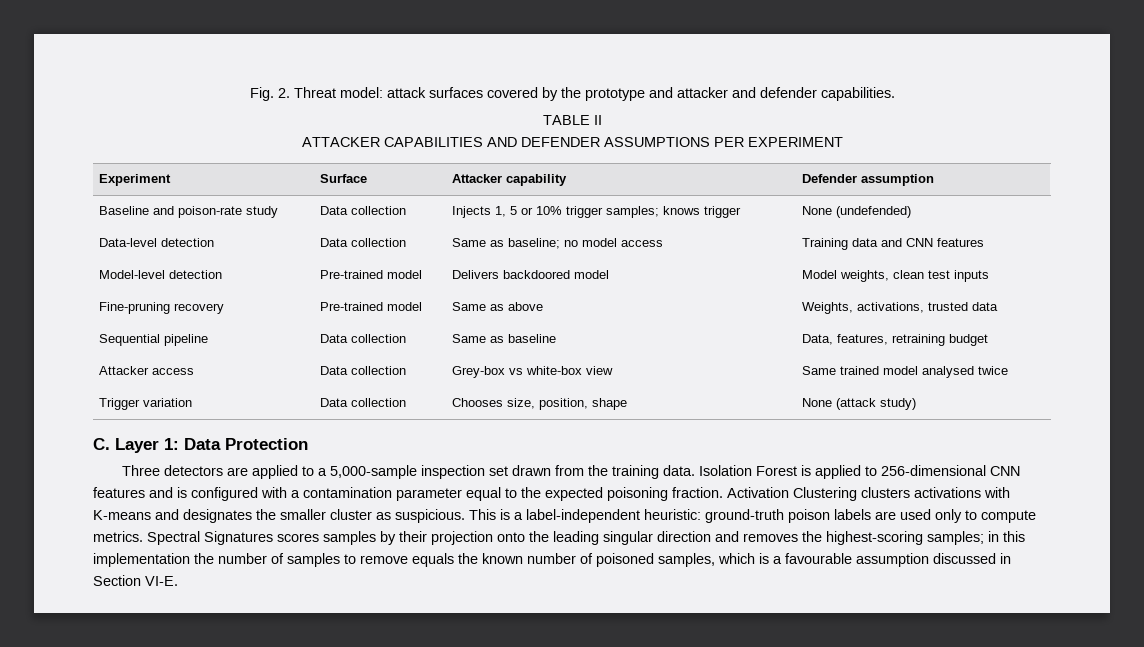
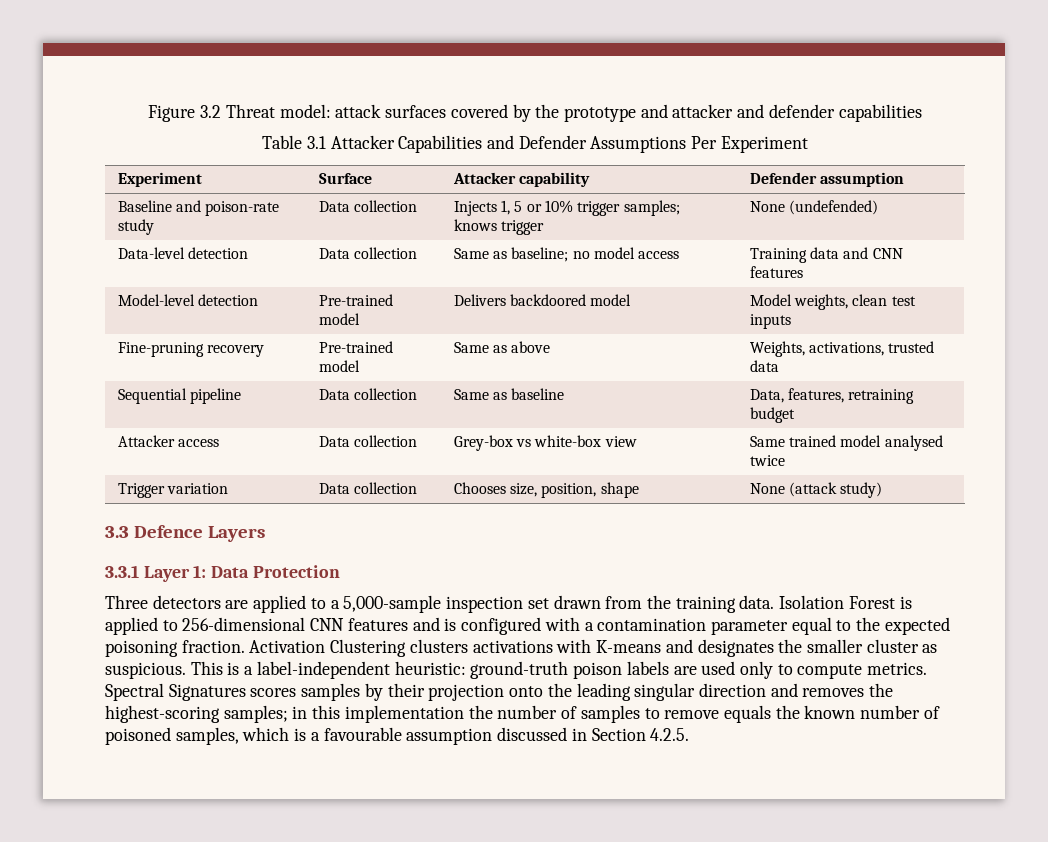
- Fig. 2. Threat model: attack surfaces covered by the prototype and attacker and defender capabilities.
- TABLE II
- ATTACKER CAPABILITIES AND DEFENDER ASSUMPTIONS PER EXPERIMENT
+ Figure 3.2 Threat model: attack surfaces covered by the prototype and attacker and defender capabilities
+ Table 3.1 Attacker Capabilities and Defender Assumptions Per Experiment
- C. Layer 1: Data Protection
+ 3.3 Defence Layers
+ 3.3.1 Layer 1: Data Protection
- Spectral Signatures scores samples by their projection onto the leading singular direction and removes the highest-scoring samples; in this implementation the number of samples to remove equals the known number of poisoned samples, which is a favourable assumption discussed in Section VI-E.
+ Spectral Signatures scores samples by their projection onto the leading singular direction and removes the highest-scoring samples; in this implementation the number of samples to remove equals the known number of poisoned samples, which is a favourable assumption discussed in Section 4.2.5.

